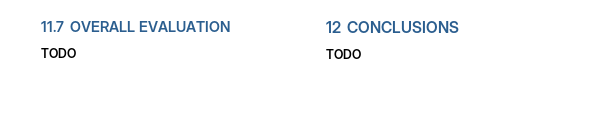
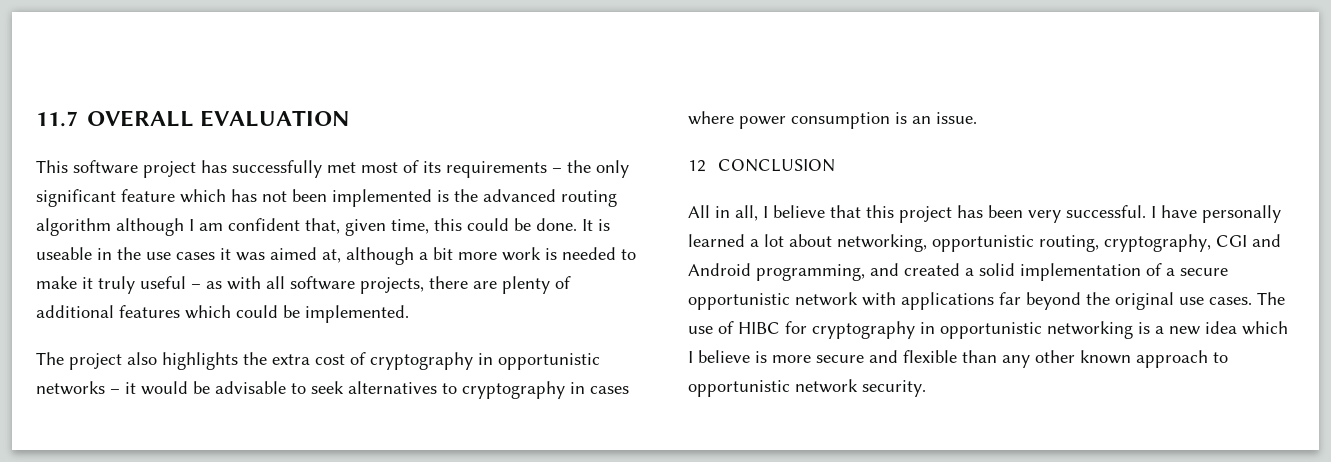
  11.7 OVERALL EVALUATION
- TODO
- 12 CONCLUSIONS
- TODO
+ This software project has successfully met most of its requirements – the only significant feature which has not been implemented is the advanced routing algorithm although I am confident that, given time, this could be done. It is useable in the use cases it was aimed at, although a bit more work is needed to make it truly useful – as with all software projects, there are plenty of additional features which could be implemented.
+ The project also highlights the extra cost of cryptography in opportunistic networks – it would be advisable to seek alternatives to cryptography in cases where power consumption is an issue.
+ 12 CONCLUSION
+ All in all, I believe that this project has been very successful. I have personally learned a lot about networking, opportunistic routing, cryptography, CGI and Android programming, and created a solid implementation of a secure opportunistic network with applications far beyond the original use cases. The use of HIBC for cryptography in opportunistic networking is a new idea which I believe is more secure and flexible than any other known approach to opportunistic network security.

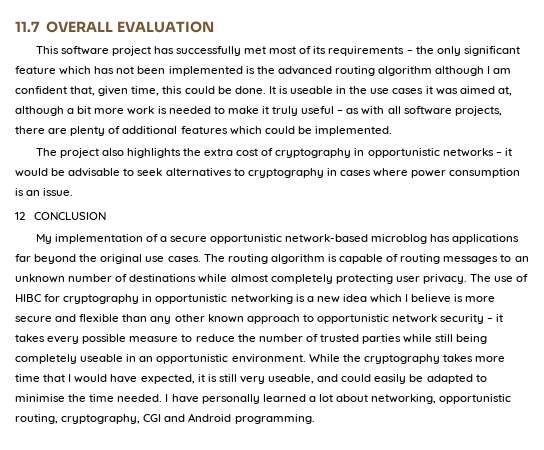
- All in all, I believe that this project has been very successful. I have personally learned a lot about networking, opportunistic routing, cryptography, CGI and Android programming, and created a solid implementation of a secure opportunistic network with applications far beyond the original use cases.
+ My implementation of a secure opportunistic network-based microblog has applications far beyond the original use cases.
- The use of HIBC for cryptography in opportunistic networking is a new idea which I believe is more secure and flexible than any other known approach to opportunistic network security.
+ The routing algorithm is capable of routing messages to an unknown number of destinations while almost completely protecting user privacy. The use of HIBC for cryptography in opportunistic networking is a new idea which I believe is more secure and flexible than any other known approach to opportunistic network security – it takes every possible measure to reduce the number of trusted parties while still being completely useable in an opportunistic environment. While the cryptography takes more time that I would have expected, it is still very useable, and could easily be adapted to minimise the time needed. I have personally learned a lot about networking, opportunistic routing, cryptography, CGI and Android programming.

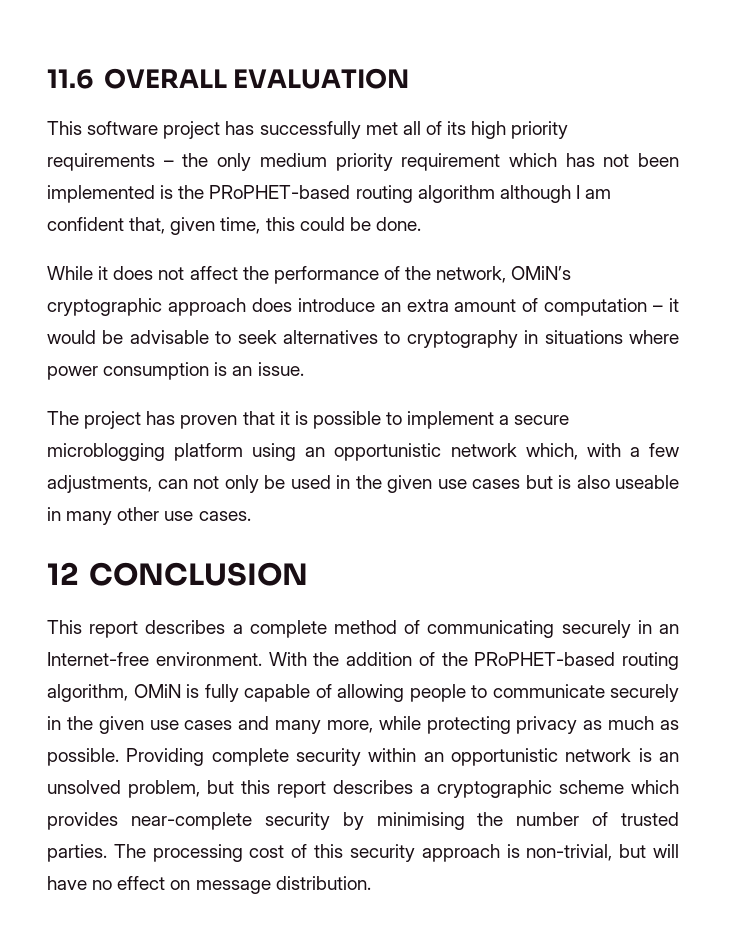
- 11.7 OVERALL EVALUATION
+ 11.6 OVERALL EVALUATION
- This software project has successfully met most of its requirements – the only significant feature which has not been implemented is the advanced routing algorithm although I am confident that, given time, this could be done. It is useable in the use cases it was aimed at, although a bit more work is needed to make it truly useful – as with all software projects, there are plenty of additional features which could be implemented.
- The project also highlights the extra cost of cryptography in opportunistic networks – it would be advisable to seek alternatives to cryptography in cases where power consumption is an issue.
+ This software project has successfully met all of its high priority requirements – the only medium priority requirement which has not been implemented is the PRoPHET-based routing algorithm although I am confident that, given time, this could be done.
+ While it does not affect the performance of the network, OMiN’s cryptographic approach does introduce an extra amount of computation – it would be advisable to seek alternatives to cryptography in situations where power consumption is an issue.
+ The project has proven that it is possible to implement a secure microblogging platform using an opportunistic network which, with a few adjustments, can not only be used in the given use cases but is also useable in many other use cases.
  12 CONCLUSION
- My implementation of a secure opportunistic network-based microblog has applications far beyond the original use cases. The routing algorithm is capable of routing messages to an unknown number of destinations while almost completely protecting user privacy. The use of HIBC for cryptography in opportunistic networking is a new idea which I believe is more secure and flexible than any other known approach to opportunistic network security – it takes every possible measure to reduce the number of trusted parties while still being completely useable in an opportunistic environment. While the cryptography takes more time that I would have expected, it is still very useable, and could easily be adapted to minimise the time needed. I have personally learned a lot about networking, opportunistic routing, cryptography, CGI and Android programming.
+ This report describes a complete method of communicating securely in an Internet-free environment. With the addition of the PRoPHET-based routing algorithm, OMiN is fully capable of allowing people to communicate securely in the given use cases and many more, while protecting privacy as much as possible. Providing complete security within an opportunistic network is an unsolved problem, but this report describes a cryptographic scheme which provides near-complete security by minimising the number of trusted parties. The processing cost of this security approach is non-trivial, but will have no effect on message distribution.

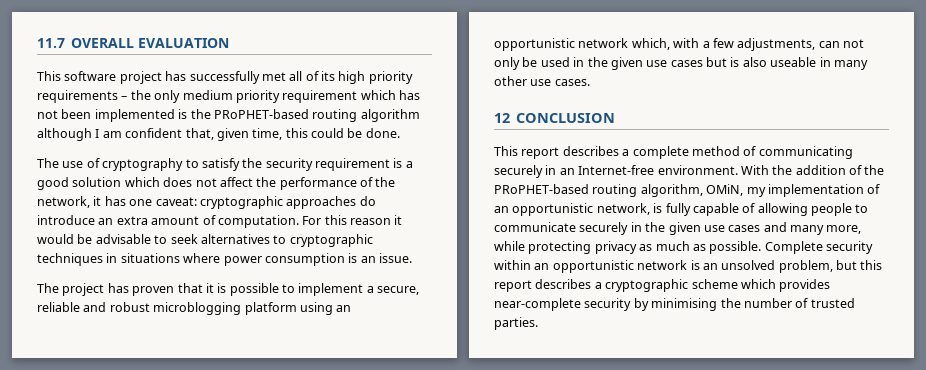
- 11.6 OVERALL EVALUATION
+ 11.7 OVERALL EVALUATION
- While it does not affect the performance of the network, OMiN’s cryptographic approach does introduce an extra amount of computation – it would be advisable to seek alternatives to cryptography in situations where power consumption is an issue.
+ The use of cryptography to satisfy the security requirement is a good solution which does not affect the performance of the network, it has one caveat: cryptographic approaches do introduce an extra amount of computation. For this reason it would be advisable to seek alternatives to cryptographic techniques in situations where power consumption is an issue.
- The project has proven that it is possible to implement a secure microblogging platform using an opportunistic network which, with a few adjustments, can not only be used in the given use cases but is also useable in many other use cases.
+ The project has proven that it is possible to implement a secure, reliable and robust microblogging platform using an opportunistic network which, with a few adjustments, can not only be used in the given use cases but is also useable in many other use cases.
- With the addition of the PRoPHET-based routing algorithm, OMiN is fully capable of allowing people to communicate securely in the given use cases and many more, while protecting privacy as much as possible.
+ With the addition of the PRoPHET-based routing algorithm, OMiN, my implementation of an opportunistic network, is fully capable of allowing people to communicate securely in the given use cases and many more, while protecting privacy as much as possible.
- Providing complete security within an opportunistic network is an unsolved problem, but this report describes a cryptographic scheme which provides near-complete security by minimising the number of trusted parties. The processing cost of this security approach is non-trivial, but will have no effect on message distribution.
+ Complete security within an opportunistic network is an unsolved problem, but this report describes a cryptographic scheme which provides near-complete security by minimising the number of trusted parties.

